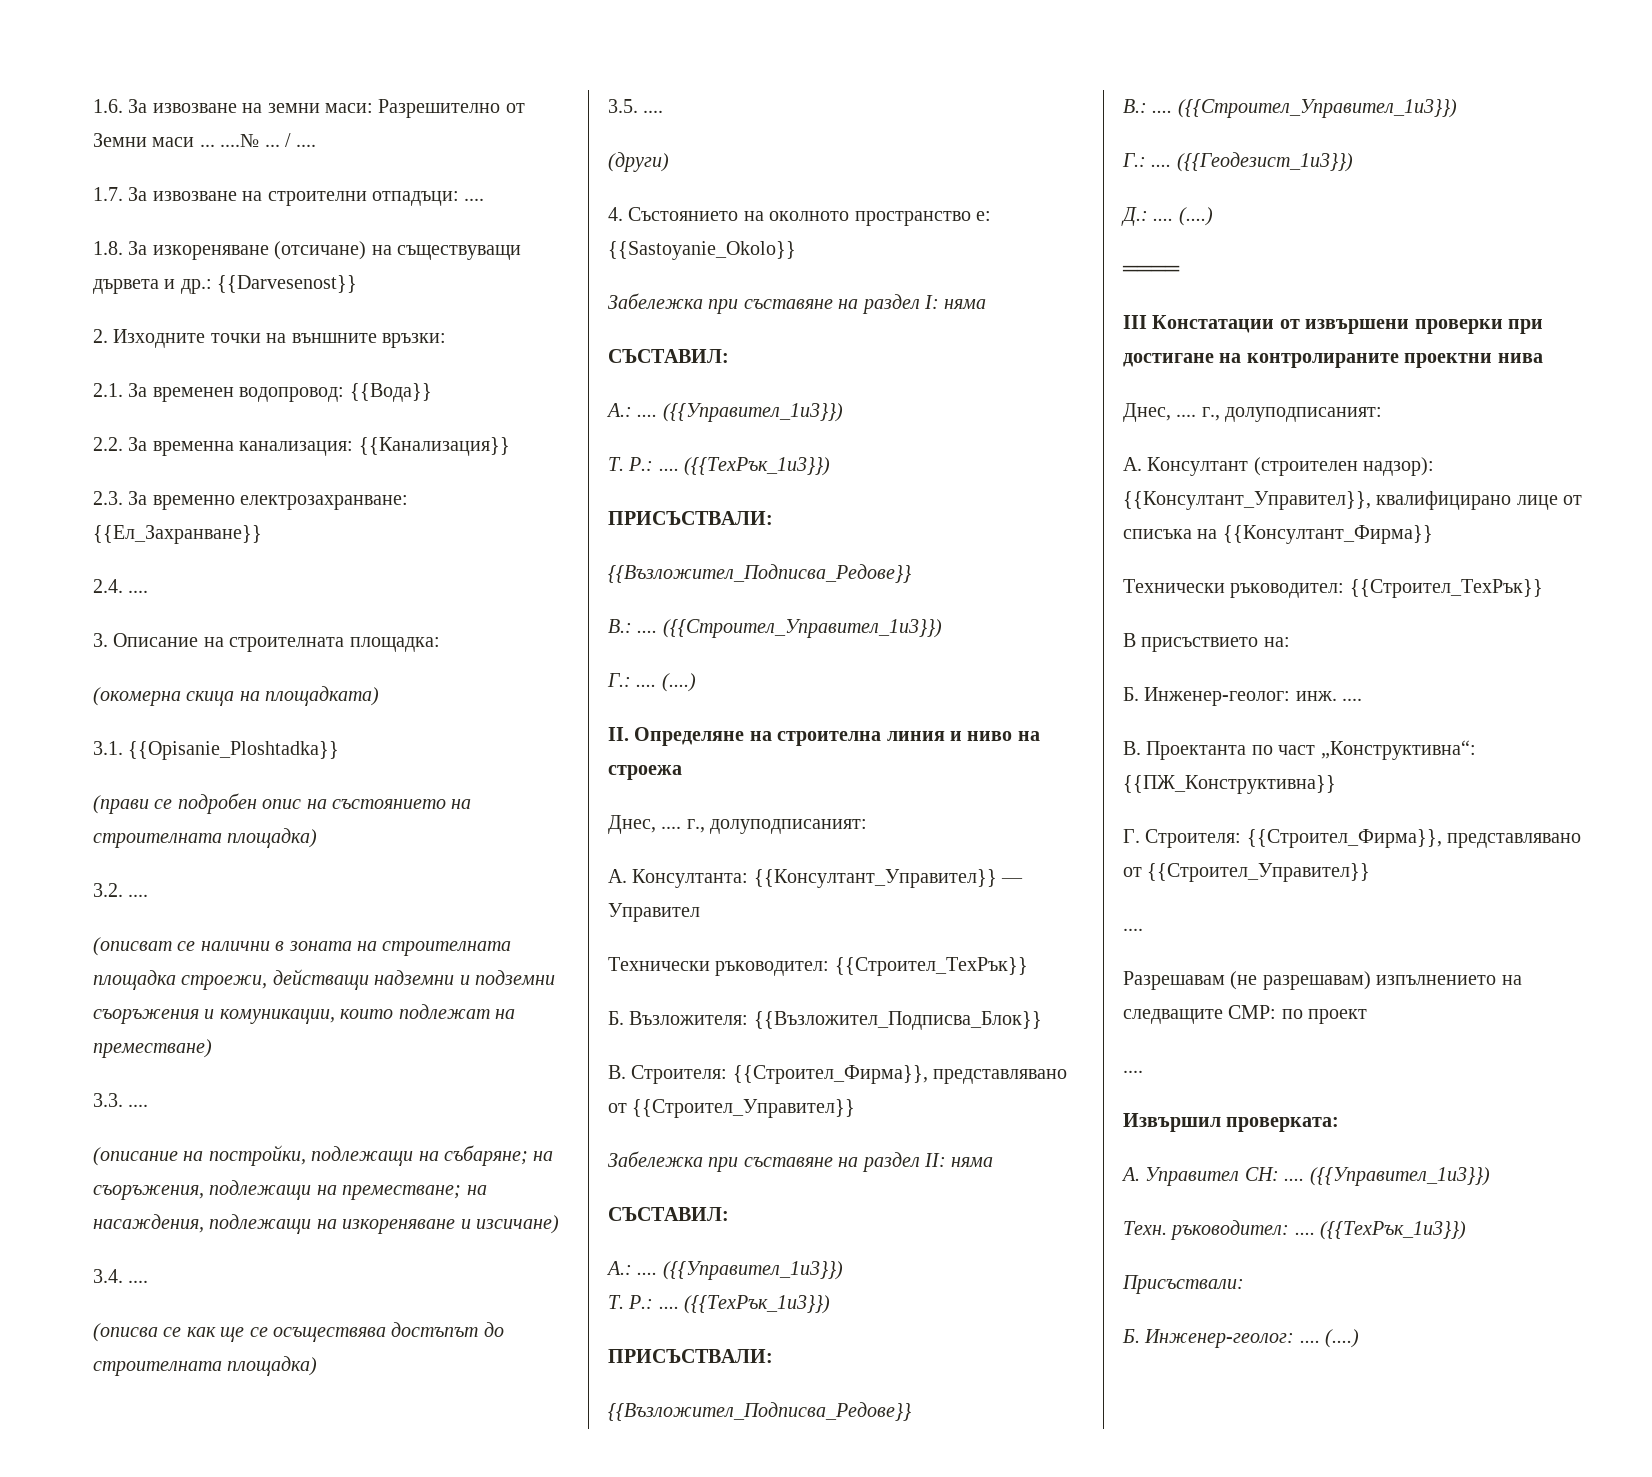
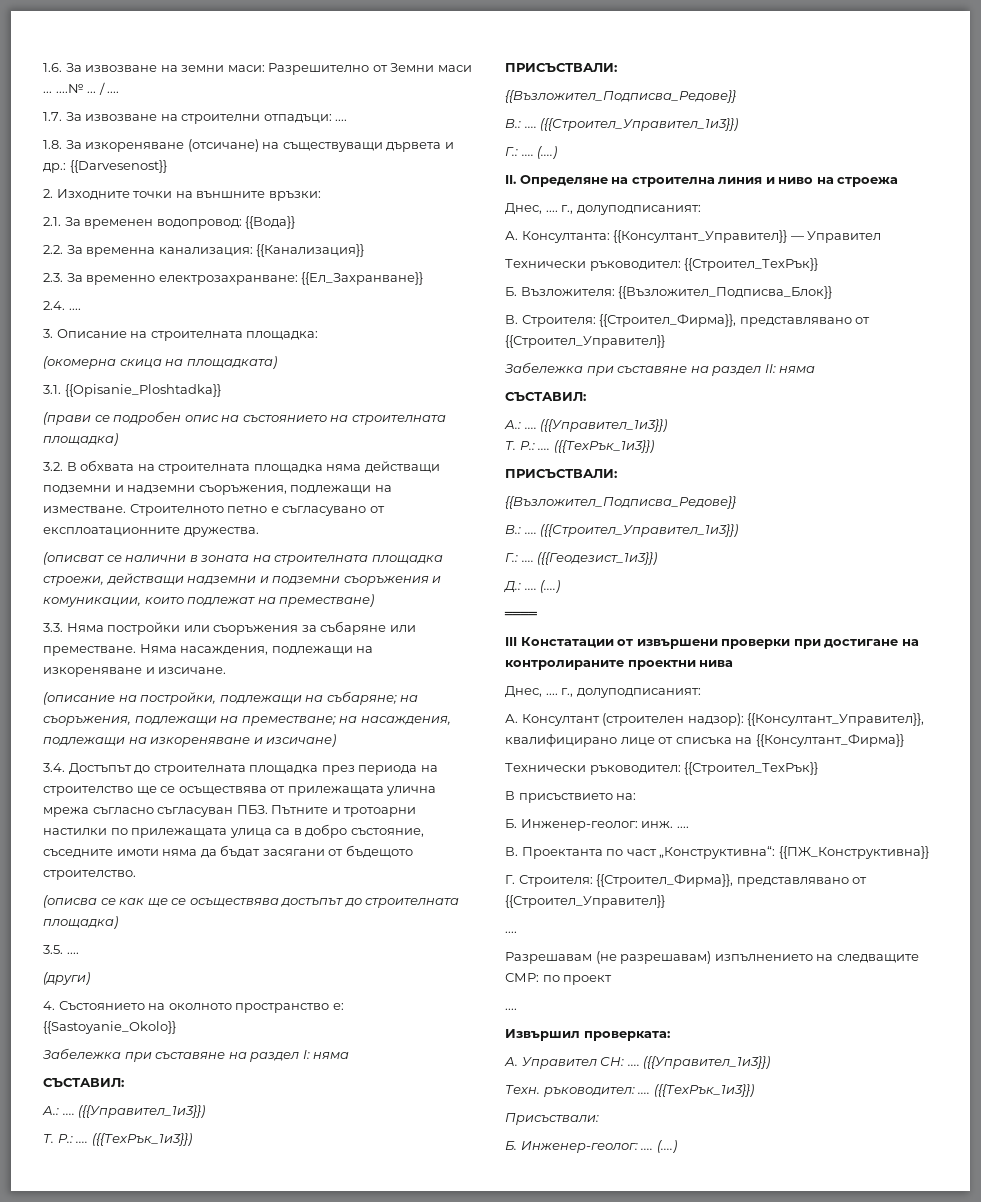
- 3.2. ....
+ 3.2. В обхвата на строителната площадка няма действащи подземни и надземни съоръжения, подлежащи на изместване. Строителното петно е съгласувано от експлоатационните дружества.
- 3.3. ....
+ 3.3. Няма постройки или съоръжения за събаряне или преместване. Няма насаждения, подлежащи на изкореняване и изсичане.
- 3.4. ....
+ 3.4. Достъпът до строителната площадка през периода на строителство ще се осъществява от прилежащата улична мрежа съгласно съгласуван ПБЗ. Пътните и тротоарни настилки по прилежащата улица са в добро състояние, съседните имоти няма да бъдат засягани от бъдещото строителство.

